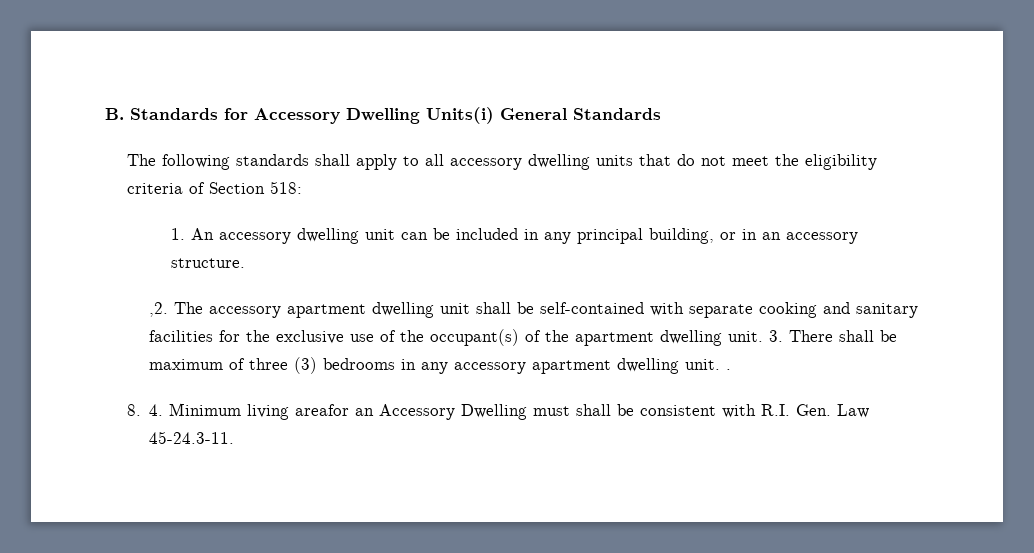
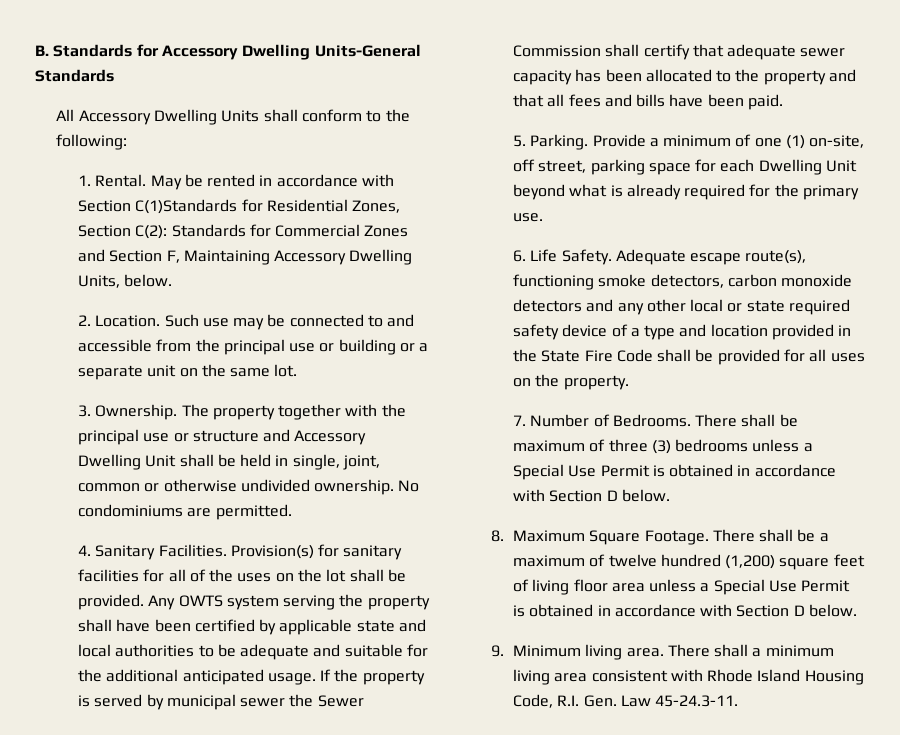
- B. Standards for Accessory Dwelling Units(i) General Standards
+ B. Standards for Accessory Dwelling Units-General Standards
- The following standards shall apply to all accessory dwelling units that do not meet the eligibility criteria of Section 518:
- 1. An accessory dwelling unit can be included in any principal building, or in an accessory structure.
- ,2. The accessory apartment dwelling unit shall be self-contained with separate cooking and sanitary facilities for the exclusive use of the occupant(s) of the apartment dwelling unit. 3. There shall be maximum of three (3) bedrooms in any accessory apartment dwelling unit. .
- 8. 4. Minimum living areafor an Accessory Dwelling must shall be consistent with R.I. Gen. Law 45-24.3-11.
+ All Accessory Dwelling Units shall conform to the following:
+ 1. Rental. May be rented in accordance with Section C(1)Standards for Residential Zones, Section C(2): Standards for Commercial Zones and Section F, Maintaining Accessory Dwelling Units, below.
+ 2. Location. Such use may be connected to and accessible from the principal use or building or a separate unit on the same lot.
+ 3. Ownership. The property together with the principal use or structure and Accessory Dwelling Unit shall be held in single, joint, common or otherwise undivided ownership. No condominiums are permitted.
+ 4. Sanitary Facilities. Provision(s) for sanitary facilities for all of the uses on the lot shall be provided. Any OWTS system serving the property shall have been certified by applicable state and local authorities to be adequate and suitable for the additional anticipated usage. If the property is served by municipal sewer the Sewer Commission shall certify that adequate sewer capacity has been allocated to the property and that all fees and bills have been paid.
+ 5. Parking. Provide a minimum of one (1) on-site, off street, parking space for each Dwelling Unit beyond what is already required for the primary use.
+ 6. Life Safety. Adequate escape route(s), functioning smoke detectors, carbon monoxide detectors and any other local or state required safety device of a type and location provided in the State Fire Code shall be provided for all uses on the property.
+ 7. Number of Bedrooms. There shall be maximum of three (3) bedrooms unless a Special Use Permit is obtained in accordance with Section D below.
+ 8. Maximum Square Footage. There shall be a maximum of twelve hundred (1,200) square feet of living floor area unless a Special Use Permit is obtained in accordance with Section D below.
+ 9. Minimum living area. There shall a minimum living area consistent with Rhode Island Housing Code, R.I. Gen. Law 45-24.3-11.

